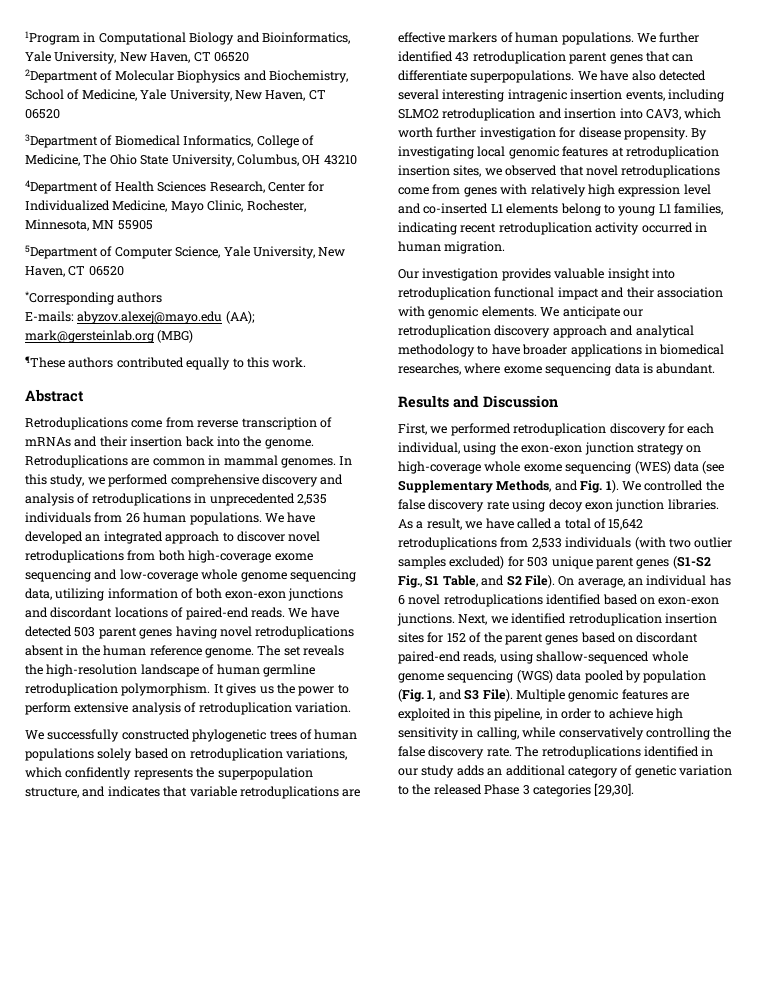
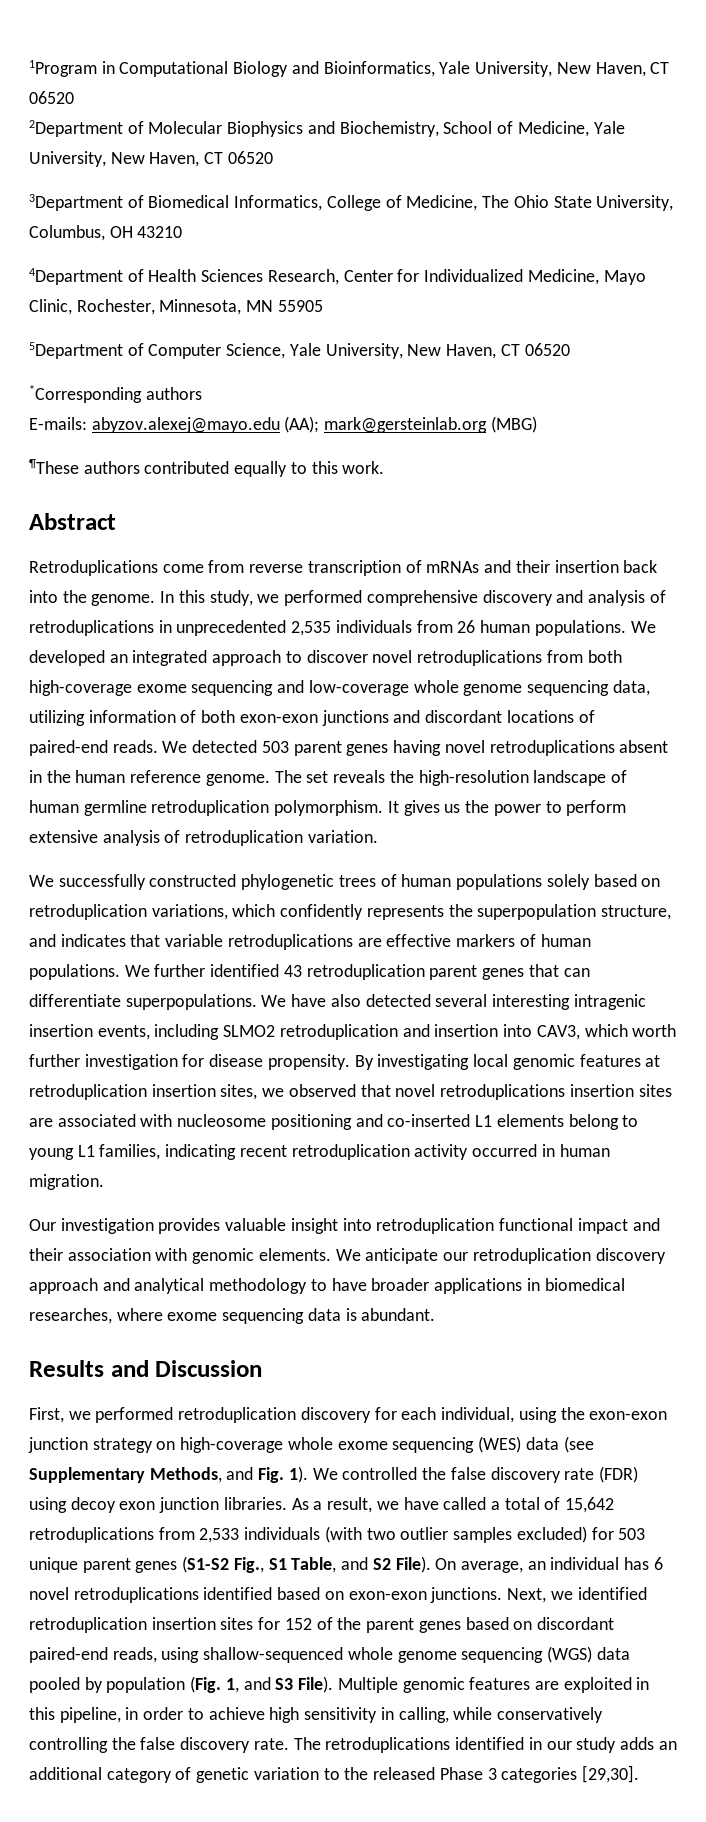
- Retroduplications are common in mammal genomes.
- We have developed an integrated approach to discover novel retroduplications from both high-coverage exome sequencing and low-coverage whole genome sequencing data, utilizing information of both exon-exon junctions and discordant locations of paired-end reads.
+ We developed an integrated approach to discover novel retroduplications from both high-coverage exome sequencing and low-coverage whole genome sequencing data, utilizing information of both exon-exon junctions and discordant locations of paired-end reads.
- We have detected 503 parent genes having novel retroduplications absent in the human reference genome.
+ We detected 503 parent genes having novel retroduplications absent in the human reference genome.
- By investigating local genomic features at retroduplication insertion sites, we observed that novel retroduplications come from genes with relatively high expression level and co-inserted L1 elements belong to young L1 families, indicating recent retroduplication activity occurred in human migration.
+ By investigating local genomic features at retroduplication insertion sites, we observed that novel retroduplications insertion sites are associated with nucleosome positioning and co-inserted L1 elements belong to young L1 families, indicating recent retroduplication activity occurred in human migration.
- We controlled the false discovery rate using decoy exon junction libraries.
+ We controlled the false discovery rate (FDR) using decoy exon junction libraries.

